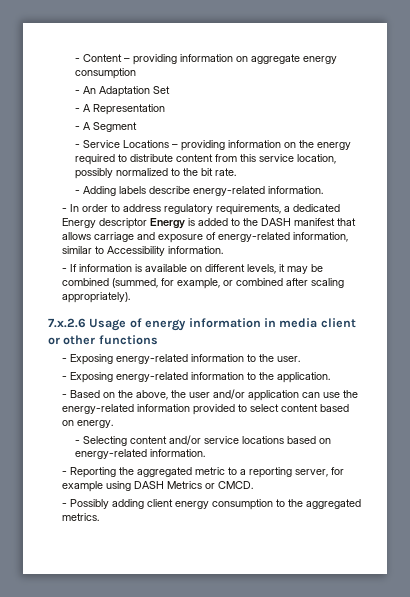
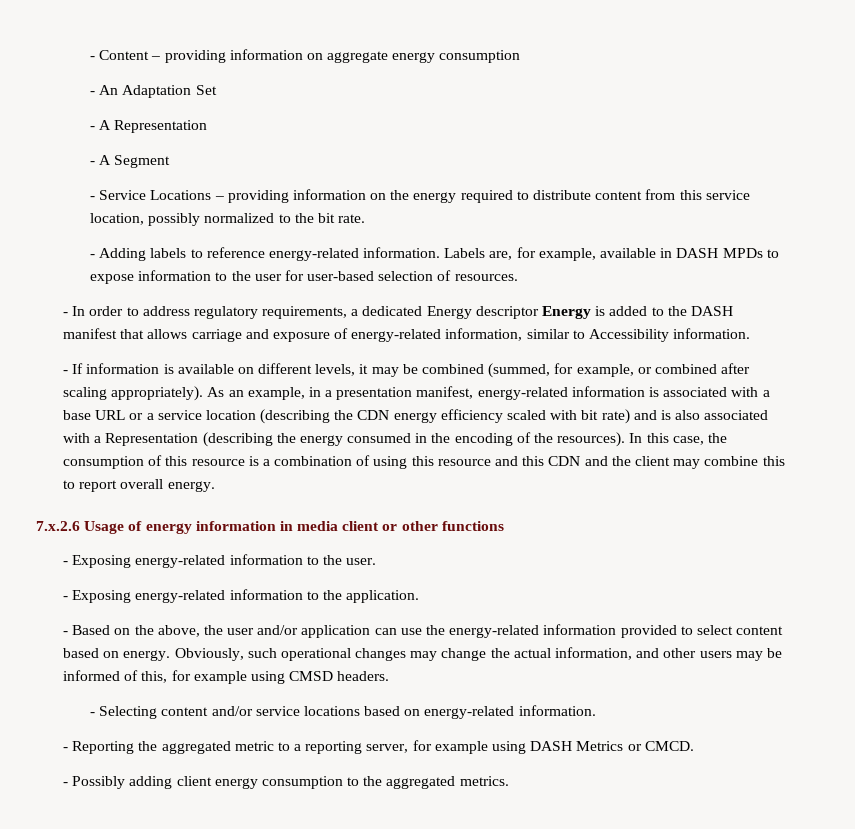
- - Adding labels describe energy-related information.
+ - Adding labels to reference energy-related information. Labels are, for example, available in DASH MPDs to expose information to the user for user-based selection of resources.
+ As an example, in a presentation manifest, energy-related information is associated with a base URL or a service location (describing the CDN energy efficiency scaled with bit rate) and is also associated with a Representation (describing the energy consumed in the encoding of the resources). In this case, the consumption of this resource is a combination of using this resource and this CDN and the client may combine this to report overall energy.
+ Obviously, such operational changes may change the actual information, and other users may be informed of this, for example using CMSD headers.

